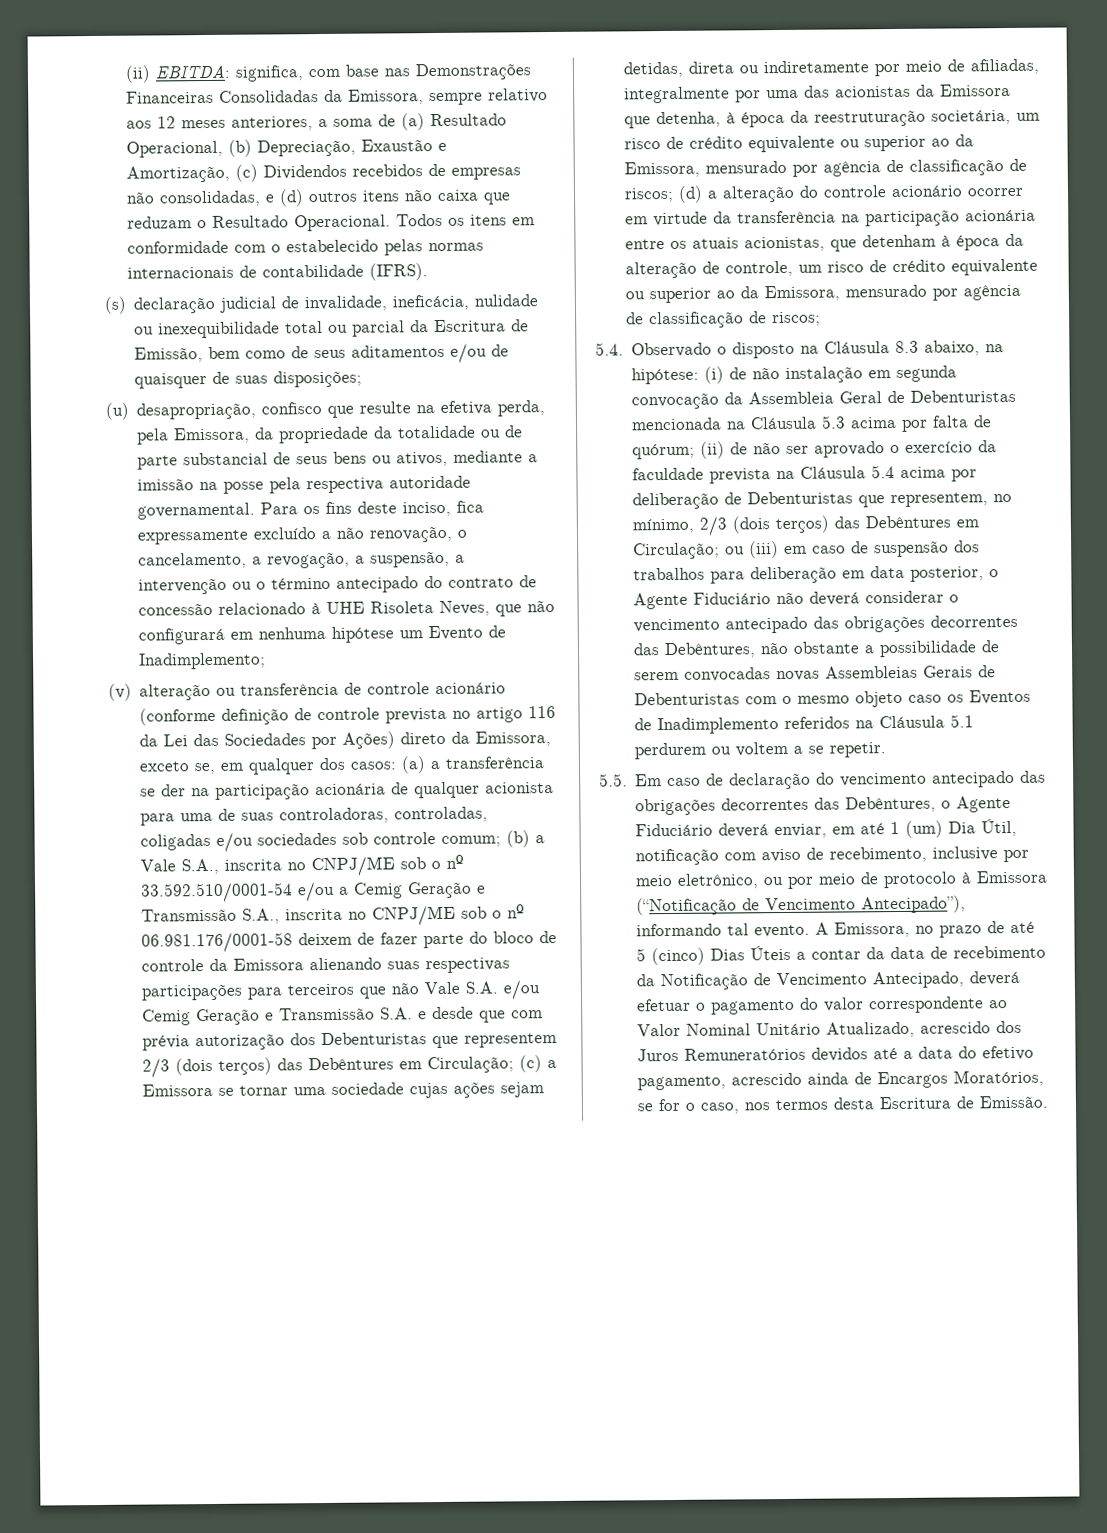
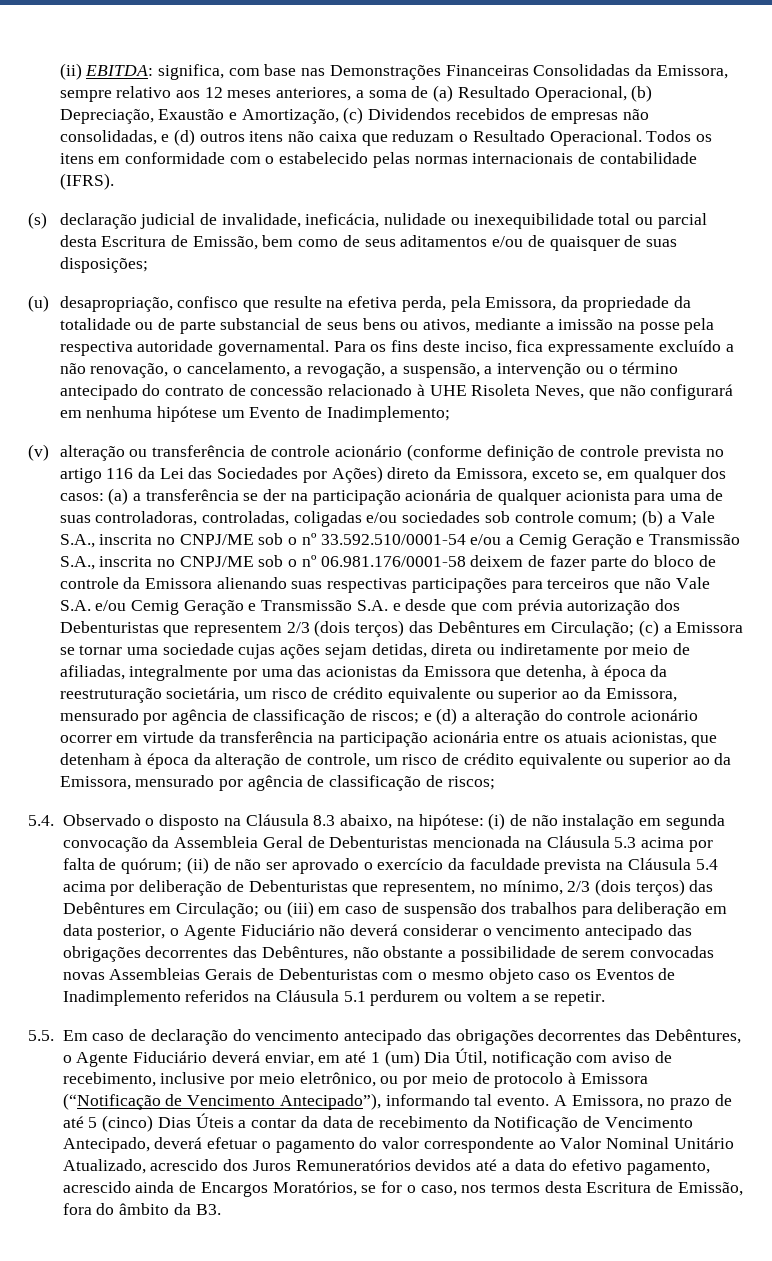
- (s) declaração judicial de invalidade, ineficácia, nulidade ou inexequibilidade total ou parcial da Escritura de Emissão, bem como de seus aditamentos e/ou de quaisquer de suas disposições;
+ (s) declaração judicial de invalidade, ineficácia, nulidade ou inexequibilidade total ou parcial desta Escritura de Emissão, bem como de seus aditamentos e/ou de quaisquer de suas disposições;
- (d) a alteração do controle acionário ocorrer em virtude da transferência na participação acionária entre os atuais acionistas, que detenham à época da alteração de controle, um risco de crédito equivalente ou superior ao da Emissora, mensurado por agência de classificação de riscos;
+ e (d) a alteração do controle acionário ocorrer em virtude da transferência na participação acionária entre os atuais acionistas, que detenham à época da alteração de controle, um risco de crédito equivalente ou superior ao da Emissora, mensurado por agência de classificação de riscos;
- A Emissora, no prazo de até 5 (cinco) Dias Úteis a contar da data de recebimento da Notificação de Vencimento Antecipado, deverá efetuar o pagamento do valor correspondente ao Valor Nominal Unitário Atualizado, acrescido dos Juros Remuneratórios devidos até a data do efetivo pagamento, acrescido ainda de Encargos Moratórios, se for o caso, nos termos desta Escritura de Emissão.
+ A Emissora, no prazo de até 5 (cinco) Dias Úteis a contar da data de recebimento da Notificação de Vencimento Antecipado, deverá efetuar o pagamento do valor correspondente ao Valor Nominal Unitário Atualizado, acrescido dos Juros Remuneratórios devidos até a data do efetivo pagamento, acrescido ainda de Encargos Moratórios, se for o caso, nos termos desta Escritura de Emissão, fora do âmbito da B3.

